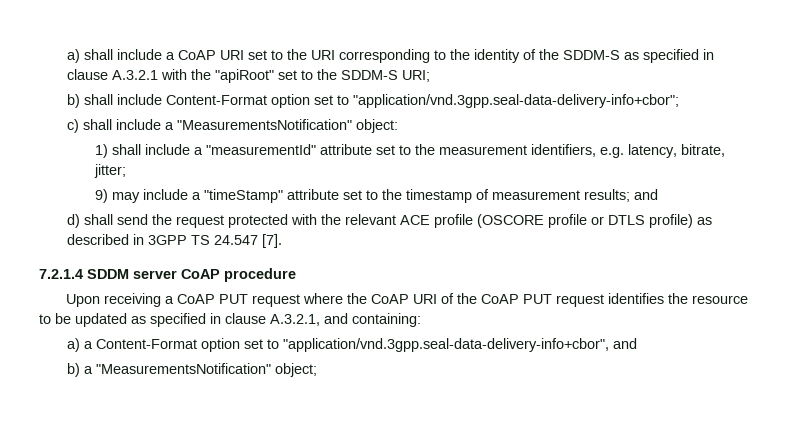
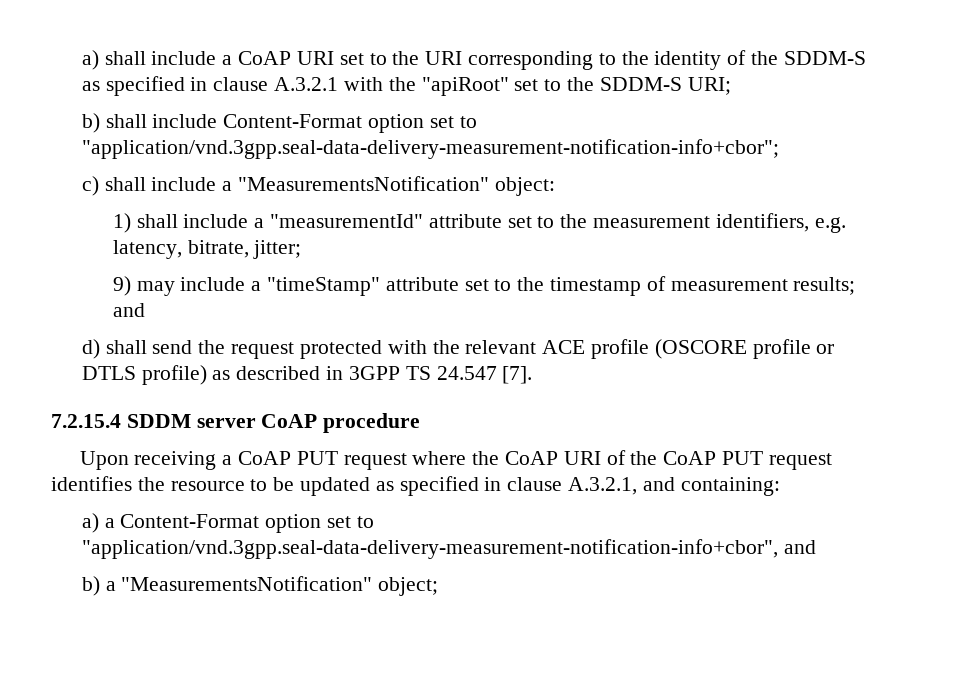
- b) shall include Content-Format option set to "application/vnd.3gpp.seal-data-delivery-info+cbor";
+ b) shall include Content-Format option set to "application/vnd.3gpp.seal-data-delivery-measurement-notification-info+cbor";
- 7.2.1.4 SDDM server CoAP procedure
+ 7.2.15.4 SDDM server CoAP procedure
- a) a Content-Format option set to "application/vnd.3gpp.seal-data-delivery-info+cbor", and
+ a) a Content-Format option set to "application/vnd.3gpp.seal-data-delivery-measurement-notification-info+cbor", and

